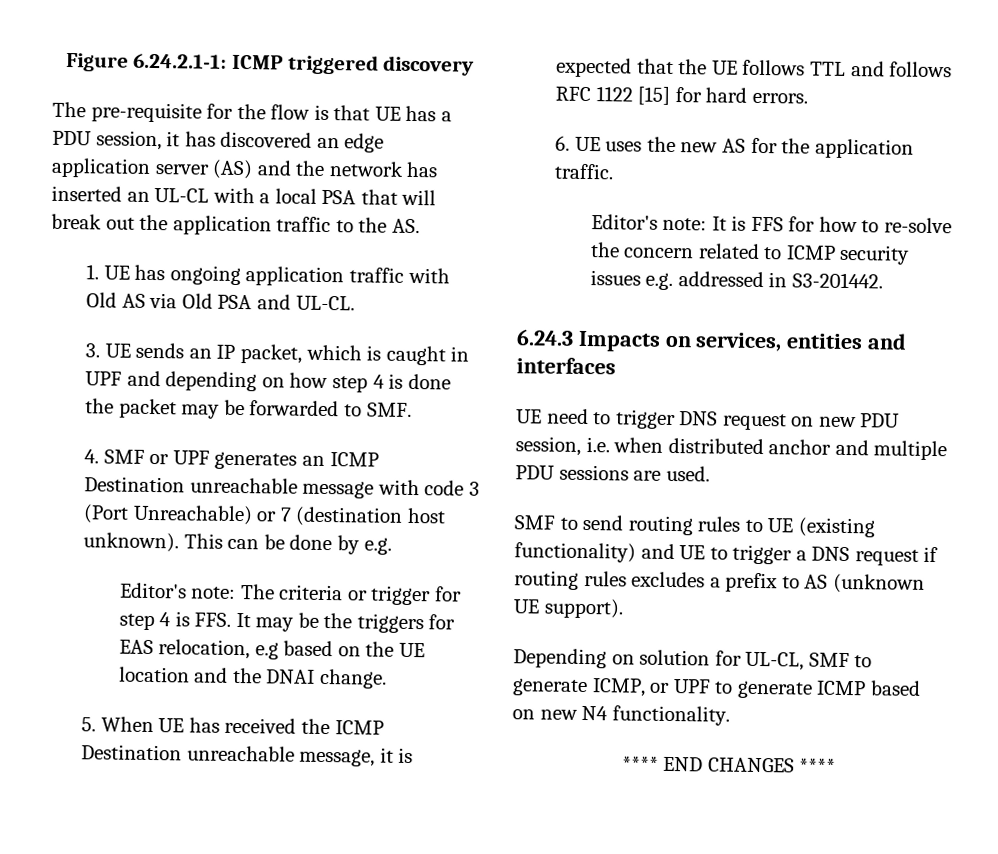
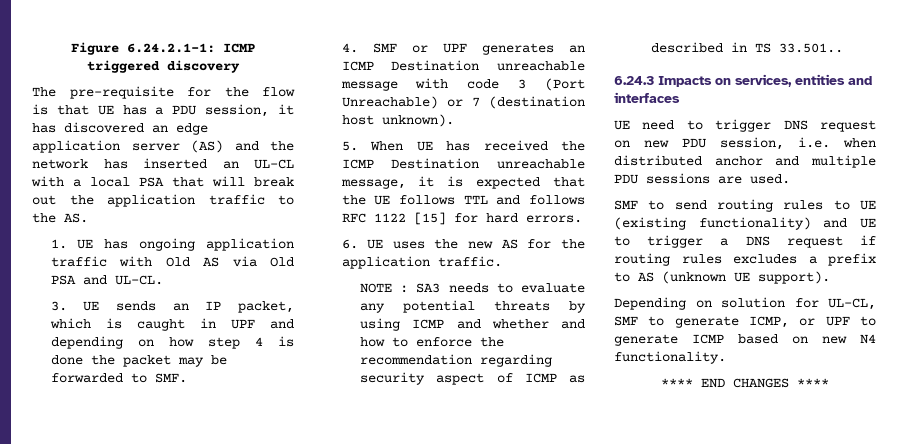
- This can be done by e.g.
- Editor's note: The criteria or trigger for step 4 is FFS. It may be the triggers for EAS relocation, e.g based on the UE location and the DNAI change.
- Editor's note: It is FFS for how to re-solve the concern related to ICMP security issues e.g. addressed in S3-201442.
+ NOTE : SA3 needs to evaluate any potential threats by using ICMP and whether and how to enforce the recommendation regarding security aspect of ICMP as described in TS 33.501..

